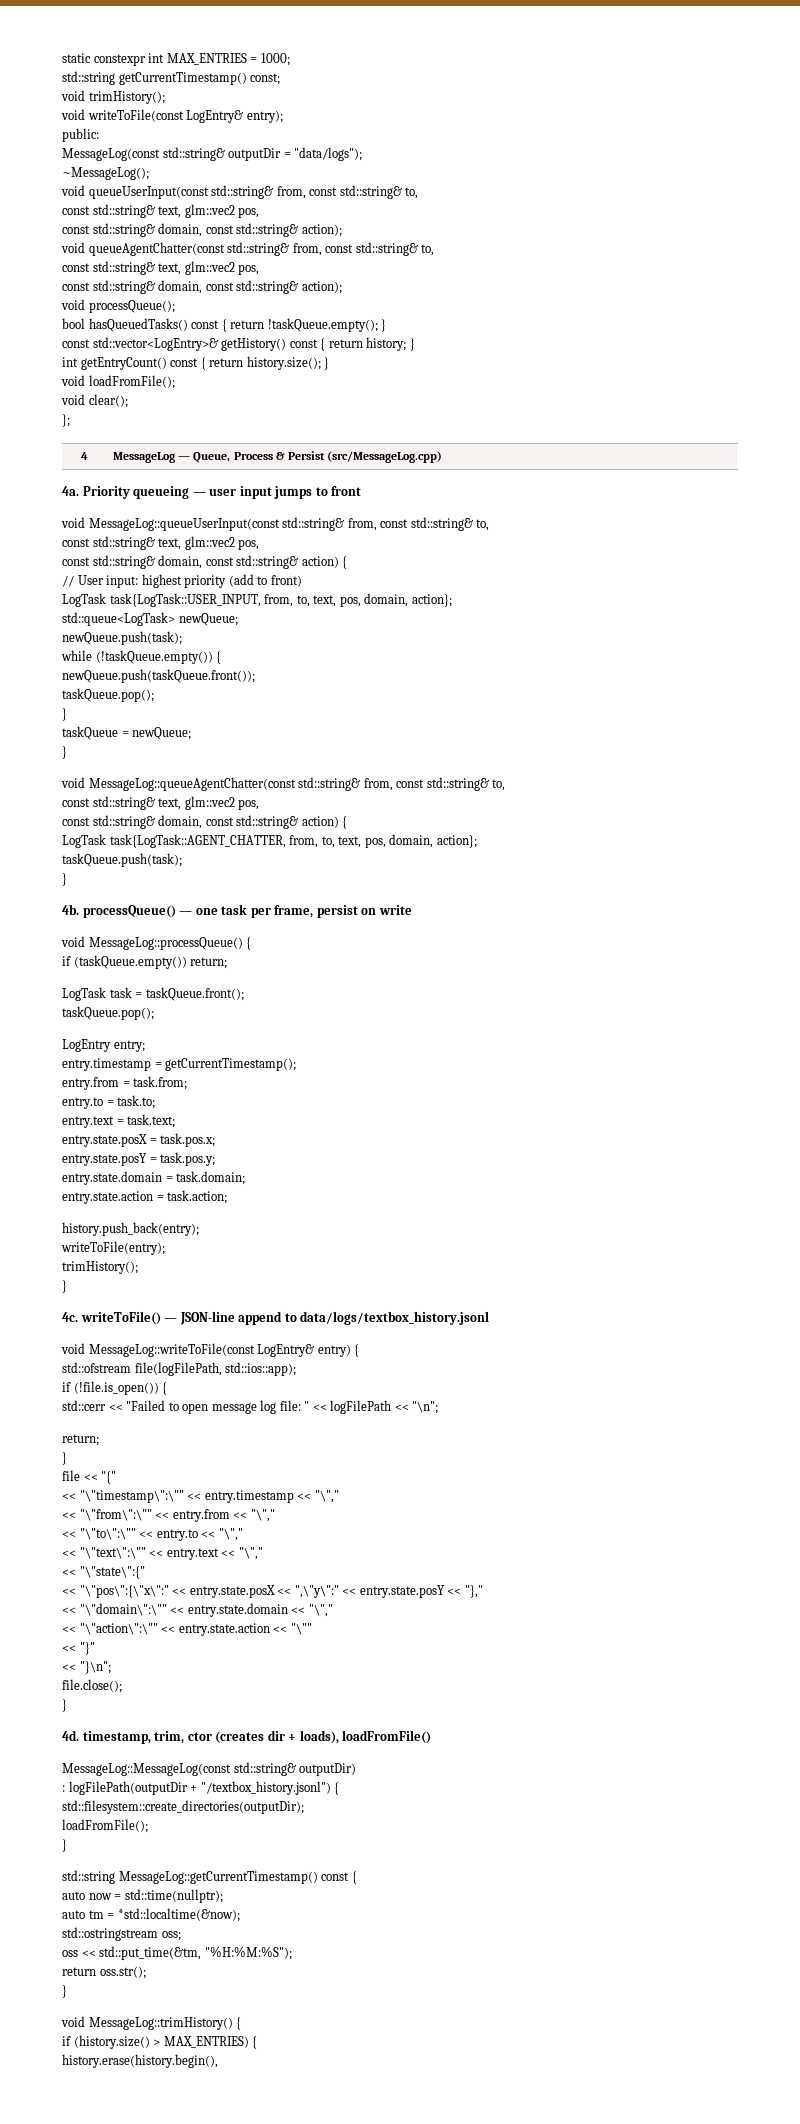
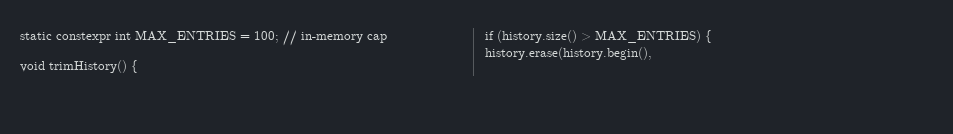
- static constexpr int MAX_ENTRIES = 1000;
- std::string getCurrentTimestamp() const;
- void trimHistory();
- void writeToFile(const LogEntry& entry);
- public:
- MessageLog(const std::string& outputDir = "data/logs");
- ~MessageLog();
- void queueUserInput(const std::string& from, const std::string& to,
- const std::string& text, glm::vec2 pos,
- const std::string& domain, const std::string& action);
- void queueAgentChatter(const std::string& from, const std::string& to,
- const std::string& text, glm::vec2 pos,
- const std::string& domain, const std::string& action);
- void processQueue();
- bool hasQueuedTasks() const { return !taskQueue.empty(); }
- const std::vector<LogEntry>& getHistory() const { return history; }
- int getEntryCount() const { return history.size(); }
- void loadFromFile();
- void clear();
- };
- 4 | MessageLog — Queue, Process & Persist (src/MessageLog.cpp)
- 4a. Priority queueing — user input jumps to front
- void MessageLog::queueUserInput(const std::string& from, const std::string& to,
- const std::string& text, glm::vec2 pos,
- const std::string& domain, const std::string& action) {
- // User input: highest priority (add to front)
- LogTask task{LogTask::USER_INPUT, from, to, text, pos, domain, action};
- std::queue<LogTask> newQueue;
- newQueue.push(task);
- while (!taskQueue.empty()) {
- newQueue.push(taskQueue.front());
- taskQueue.pop();
- }
- taskQueue = newQueue;
- }
- void MessageLog::queueAgentChatter(const std::string& from, const std::string& to,
- const std::string& text, glm::vec2 pos,
- const std::string& domain, const std::string& action) {
- LogTask task{LogTask::AGENT_CHATTER, from, to, text, pos, domain, action};
- taskQueue.push(task);
- }
- 4b. processQueue() — one task per frame, persist on write
- void MessageLog::processQueue() {
- if (taskQueue.empty()) return;
- LogTask task = taskQueue.front();
- taskQueue.pop();
- LogEntry entry;
- entry.timestamp = getCurrentTimestamp();
- entry.from = task.from;
- entry.to = task.to;
- entry.text = task.text;
- entry.state.posX = task.pos.x;
- entry.state.posY = task.pos.y;
- entry.state.domain = task.domain;
- entry.state.action = task.action;
- history.push_back(entry);
- writeToFile(entry);
- trimHistory();
- }
- 4c. writeToFile() — JSON-line append to data/logs/textbox_history.jsonl
- void MessageLog::writeToFile(const LogEntry& entry) {
- std::ofstream file(logFilePath, std::ios::app);
- if (!file.is_open()) {
- std::cerr << "Failed to open message log file: " << logFilePath << "\n";
- return;
- }
- file << "{"
- << "\"timestamp\":\"" << entry.timestamp << "\","
- << "\"from\":\"" << entry.from << "\","
- << "\"to\":\"" << entry.to << "\","
- << "\"text\":\"" << entry.text << "\","
- << "\"state\":{"
- << "\"pos\":{\"x\":" << entry.state.posX << ",\"y\":" << entry.state.posY << "},"
- << "\"domain\":\"" << entry.state.domain << "\","
- << "\"action\":\"" << entry.state.action << "\""
- << "}"
- << "}\n";
- file.close();
- }
- 4d. timestamp, trim, ctor (creates dir + loads), loadFromFile()
- MessageLog::MessageLog(const std::string& outputDir)
- : logFilePath(outputDir + "/textbox_history.jsonl") {
- std::filesystem::create_directories(outputDir);
- loadFromFile();
- }
- std::string MessageLog::getCurrentTimestamp() const {
- auto now = std::time(nullptr);
- auto tm = *std::localtime(&now);
- std::ostringstream oss;
- oss << std::put_time(&tm, "%H:%M:%S");
- return oss.str();
- }
- void MessageLog::trimHistory() {
+ static constexpr int MAX_ENTRIES = 100; // in-memory cap
+ void trimHistory() {

